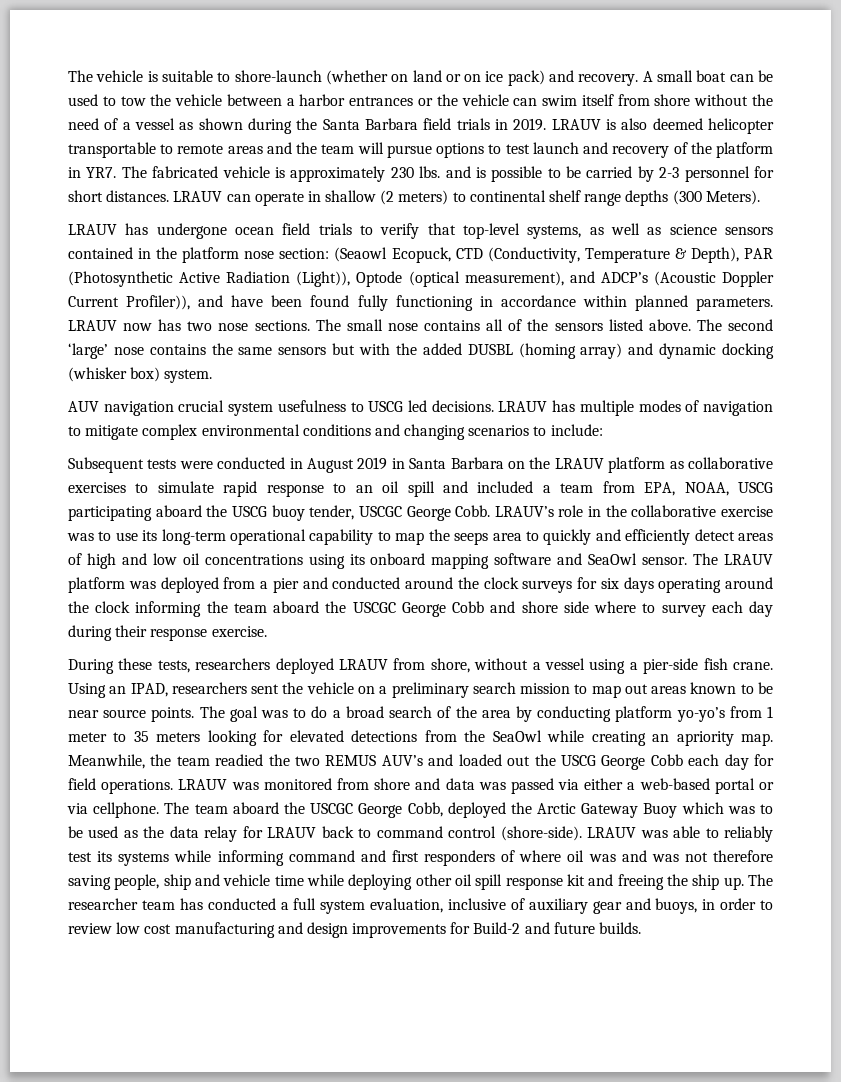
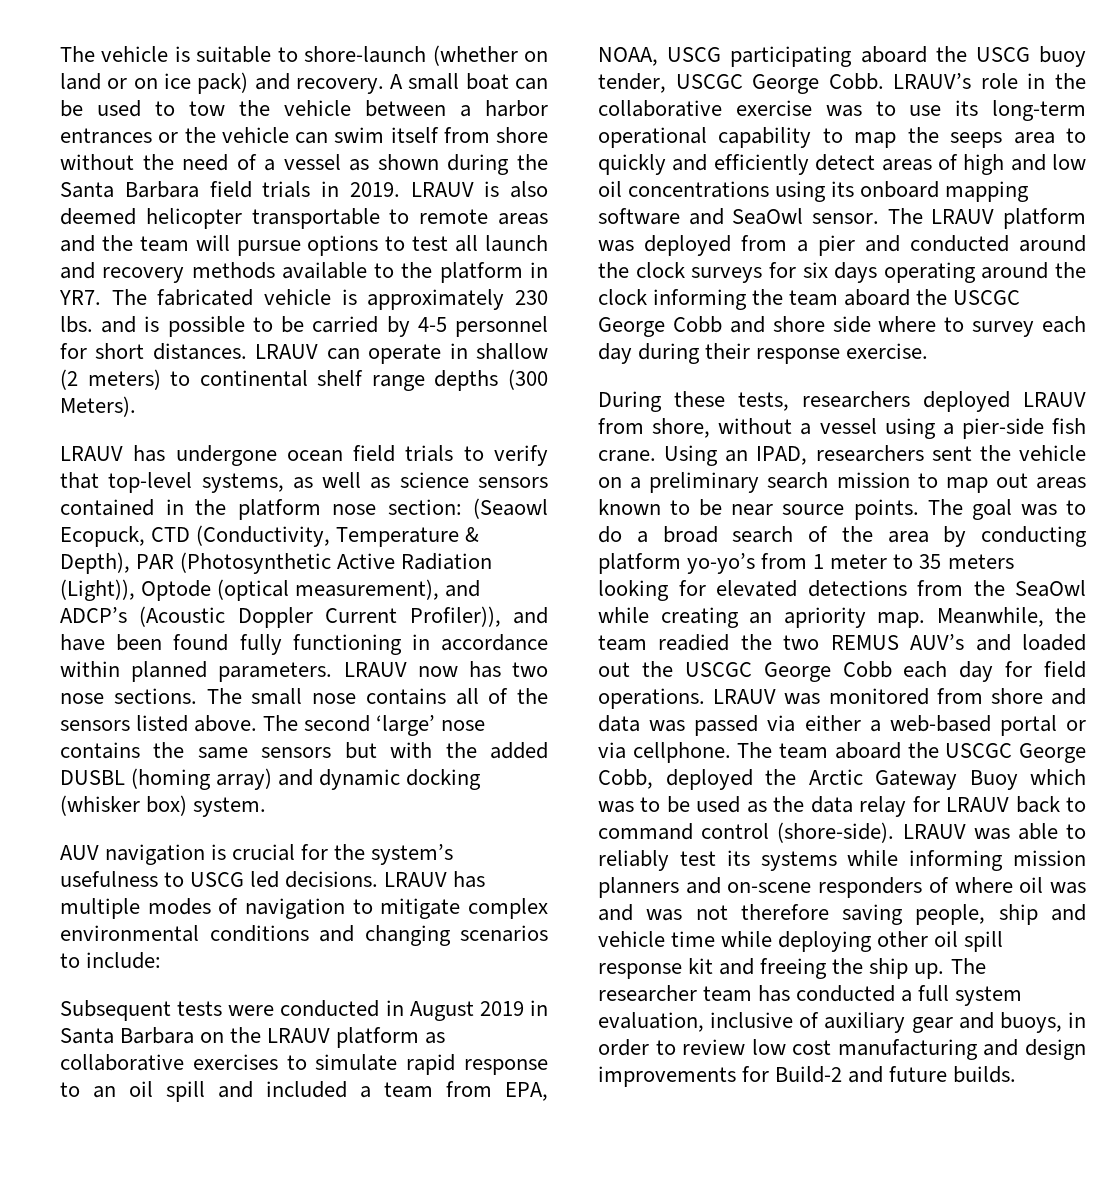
- LRAUV is also deemed helicopter transportable to remote areas and the team will pursue options to test launch and recovery of the platform in YR7. The fabricated vehicle is approximately 230 lbs. and is possible to be carried by 2-3 personnel for short distances.
+ LRAUV is also deemed helicopter transportable to remote areas and the team will pursue options to test all launch and recovery methods available to the platform in YR7. The fabricated vehicle is approximately 230 lbs. and is possible to be carried by 4-5 personnel for short distances.
- AUV navigation crucial system usefulness to USCG led decisions.
+ AUV navigation is crucial for the system’s usefulness to USCG led decisions.
- Meanwhile, the team readied the two REMUS AUV’s and loaded out the USCG George Cobb each day for field operations.
+ Meanwhile, the team readied the two REMUS AUV’s and loaded out the USCGC George Cobb each day for field operations.
- LRAUV was able to reliably test its systems while informing command and first responders of where oil was and was not therefore saving people, ship and vehicle time while deploying other oil spill response kit and freeing the ship up.
+ LRAUV was able to reliably test its systems while informing mission planners and on-scene responders of where oil was and was not therefore saving people, ship and vehicle time while deploying other oil spill response kit and freeing the ship up.

